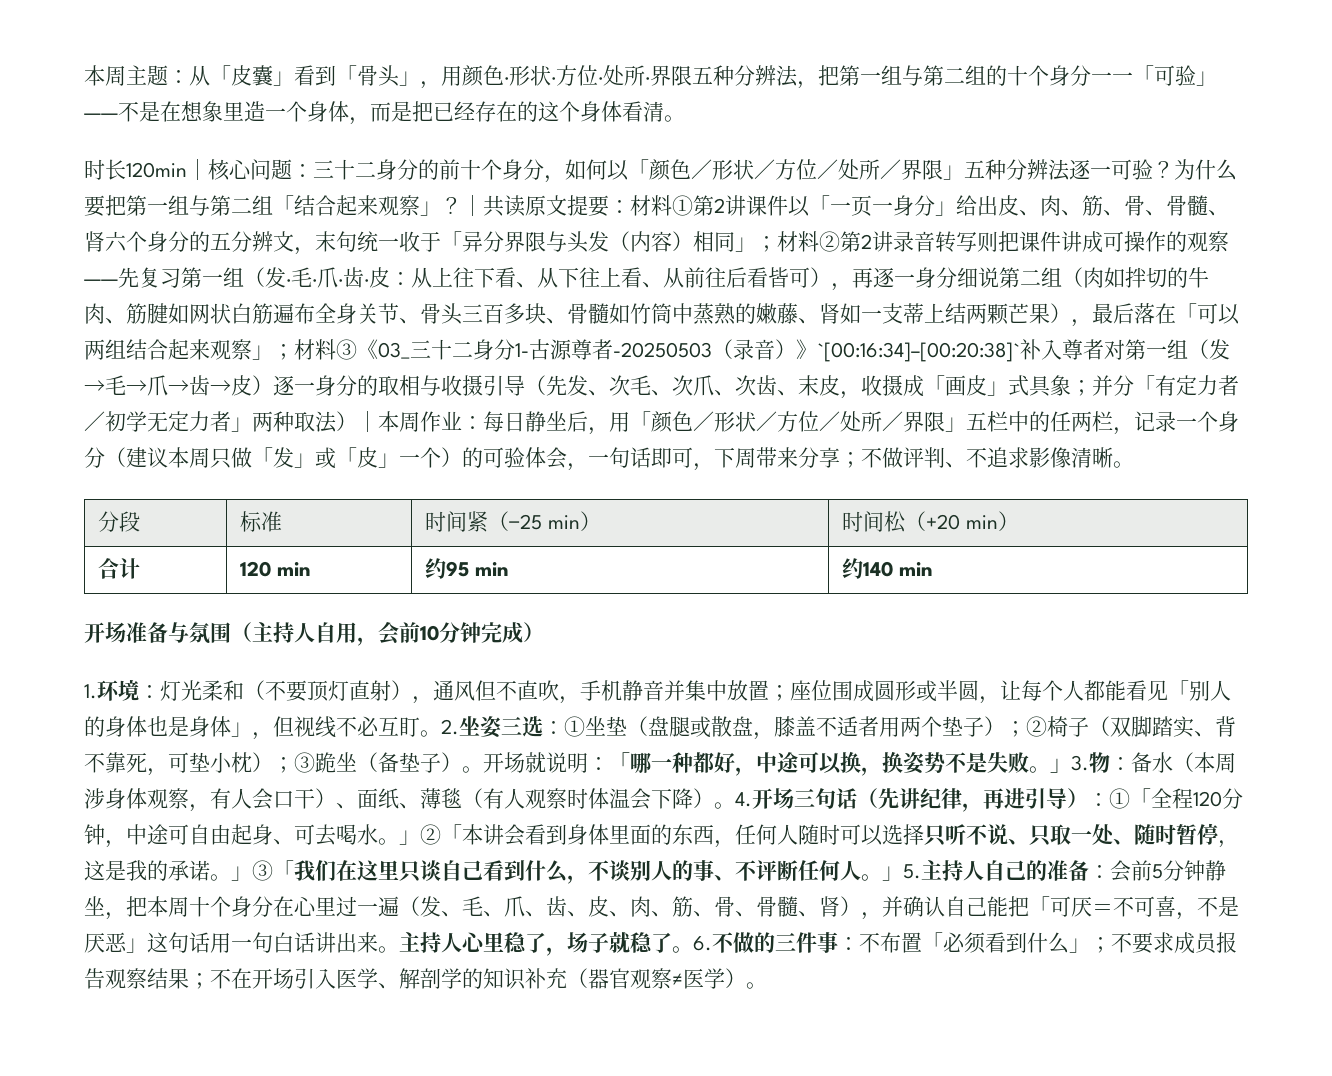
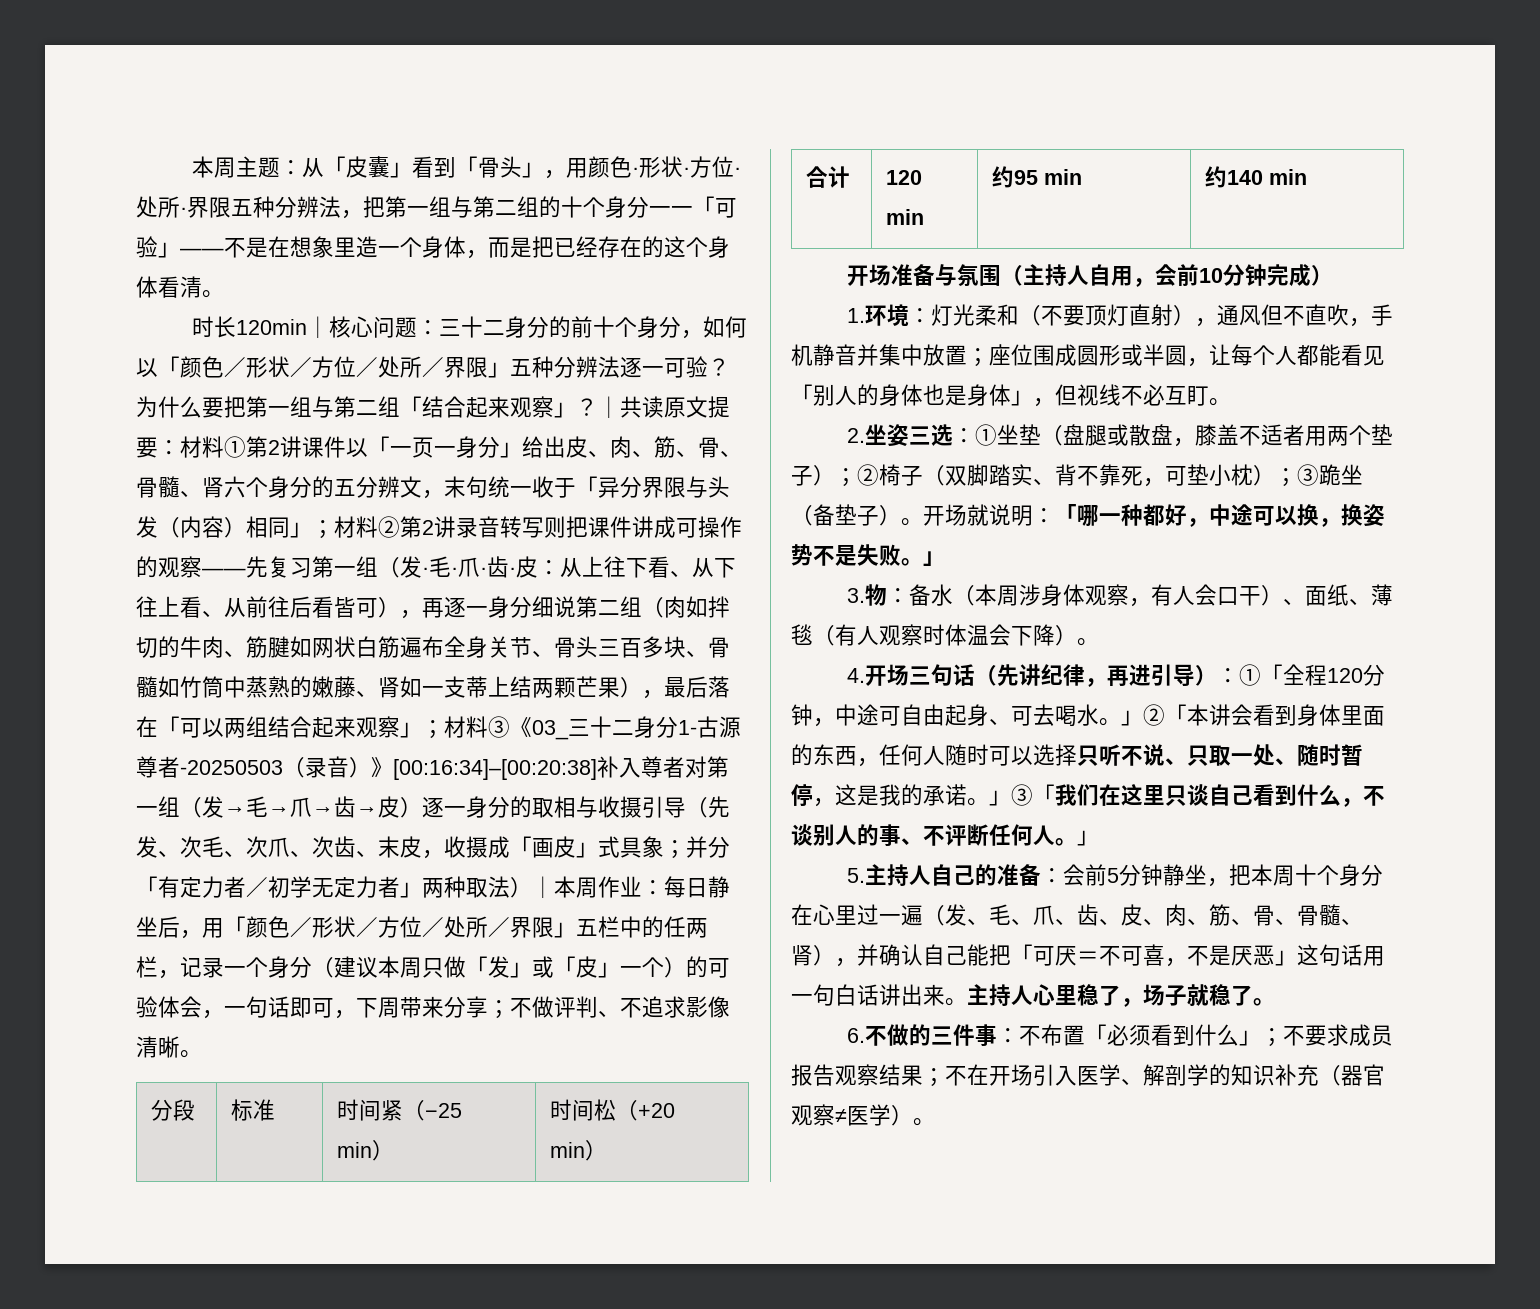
- 材料③《03_三十二身分1-古源尊者-20250503（录音）》`[00:16:34]–[00:20:38]`补入尊者对第一组（发→毛→爪→齿→皮）逐一身分的取相与收摄引导（先发、次毛、次爪、次齿、末皮，收摄成「画皮」式具象；
+ 材料③《03_三十二身分1-古源尊者-20250503（录音）》[00:16:34]–[00:20:38]补入尊者对第一组（发→毛→爪→齿→皮）逐一身分的取相与收摄引导（先发、次毛、次爪、次齿、末皮，收摄成「画皮」式具象；
- 座位围成圆形或半圆，让每个人都能看见「别人的身体也是身体」，但视线不必互盯。2.坐姿三选：
+ 座位围成圆形或半圆，让每个人都能看见「别人的身体也是身体」，但视线不必互盯。
+ 2.坐姿三选：
- 「哪一种都好，中途可以换，换姿势不是失败。」3.物：
+ 「哪一种都好，中途可以换，换姿势不是失败。」
+ 3.物：
- 备水（本周涉身体观察，有人会口干）、面纸、薄毯（有人观察时体温会下降）。4.开场三句话（先讲纪律，再进引导）：
+ 备水（本周涉身体观察，有人会口干）、面纸、薄毯（有人观察时体温会下降）。
+ 4.开场三句话（先讲纪律，再进引导）：
- ①「全程120分钟，中途可自由起身、可去喝水。」②「本讲会看到身体里面的东西，任何人随时可以选择只听不说、只取一处、随时暂停，这是我的承诺。」③「我们在这里只谈自己看到什么，不谈别人的事、不评断任何人。」5.主持人自己的准备：
+ ①「全程120分钟，中途可自由起身、可去喝水。」②「本讲会看到身体里面的东西，任何人随时可以选择只听不说、只取一处、随时暂停，这是我的承诺。」③「我们在这里只谈自己看到什么，不谈别人的事、不评断任何人。」
+ 5.主持人自己的准备：
- 主持人心里稳了，场子就稳了。6.不做的三件事：不布置「必须看到什么」；不要求成员报告观察结果；不在开场引入医学、解剖学的知识补充（器官观察≠医学）。
+ 主持人心里稳了，场子就稳了。
+ 6.不做的三件事：不布置「必须看到什么」；不要求成员报告观察结果；不在开场引入医学、解剖学的知识补充（器官观察≠医学）。

